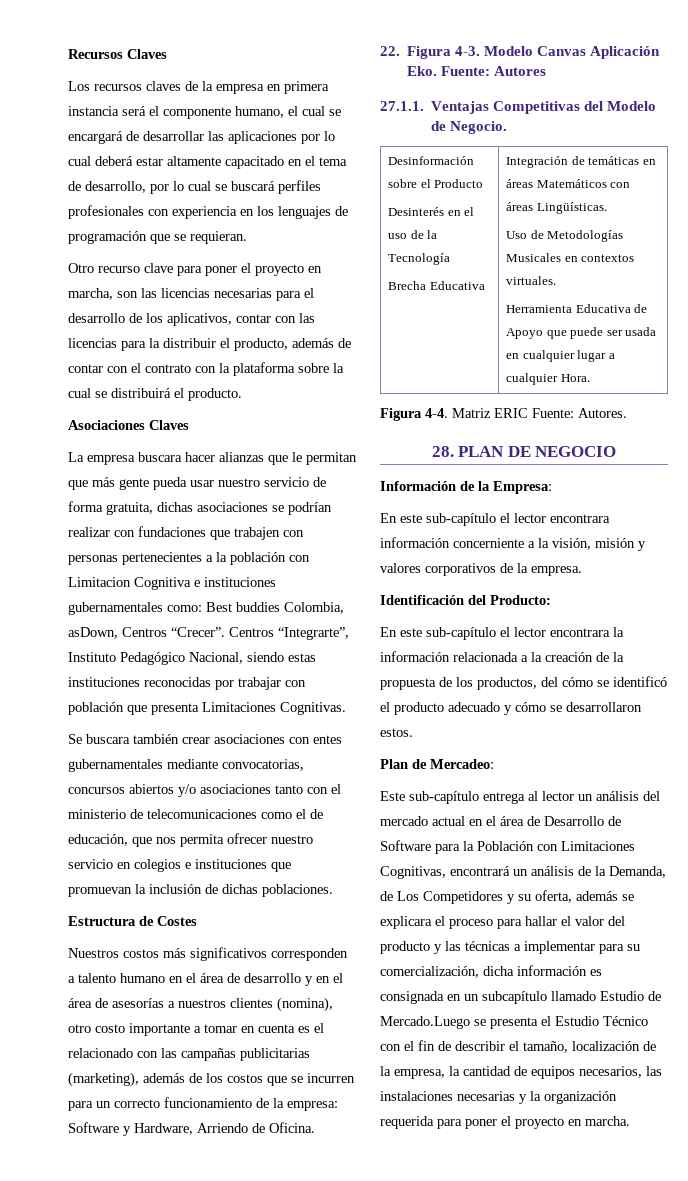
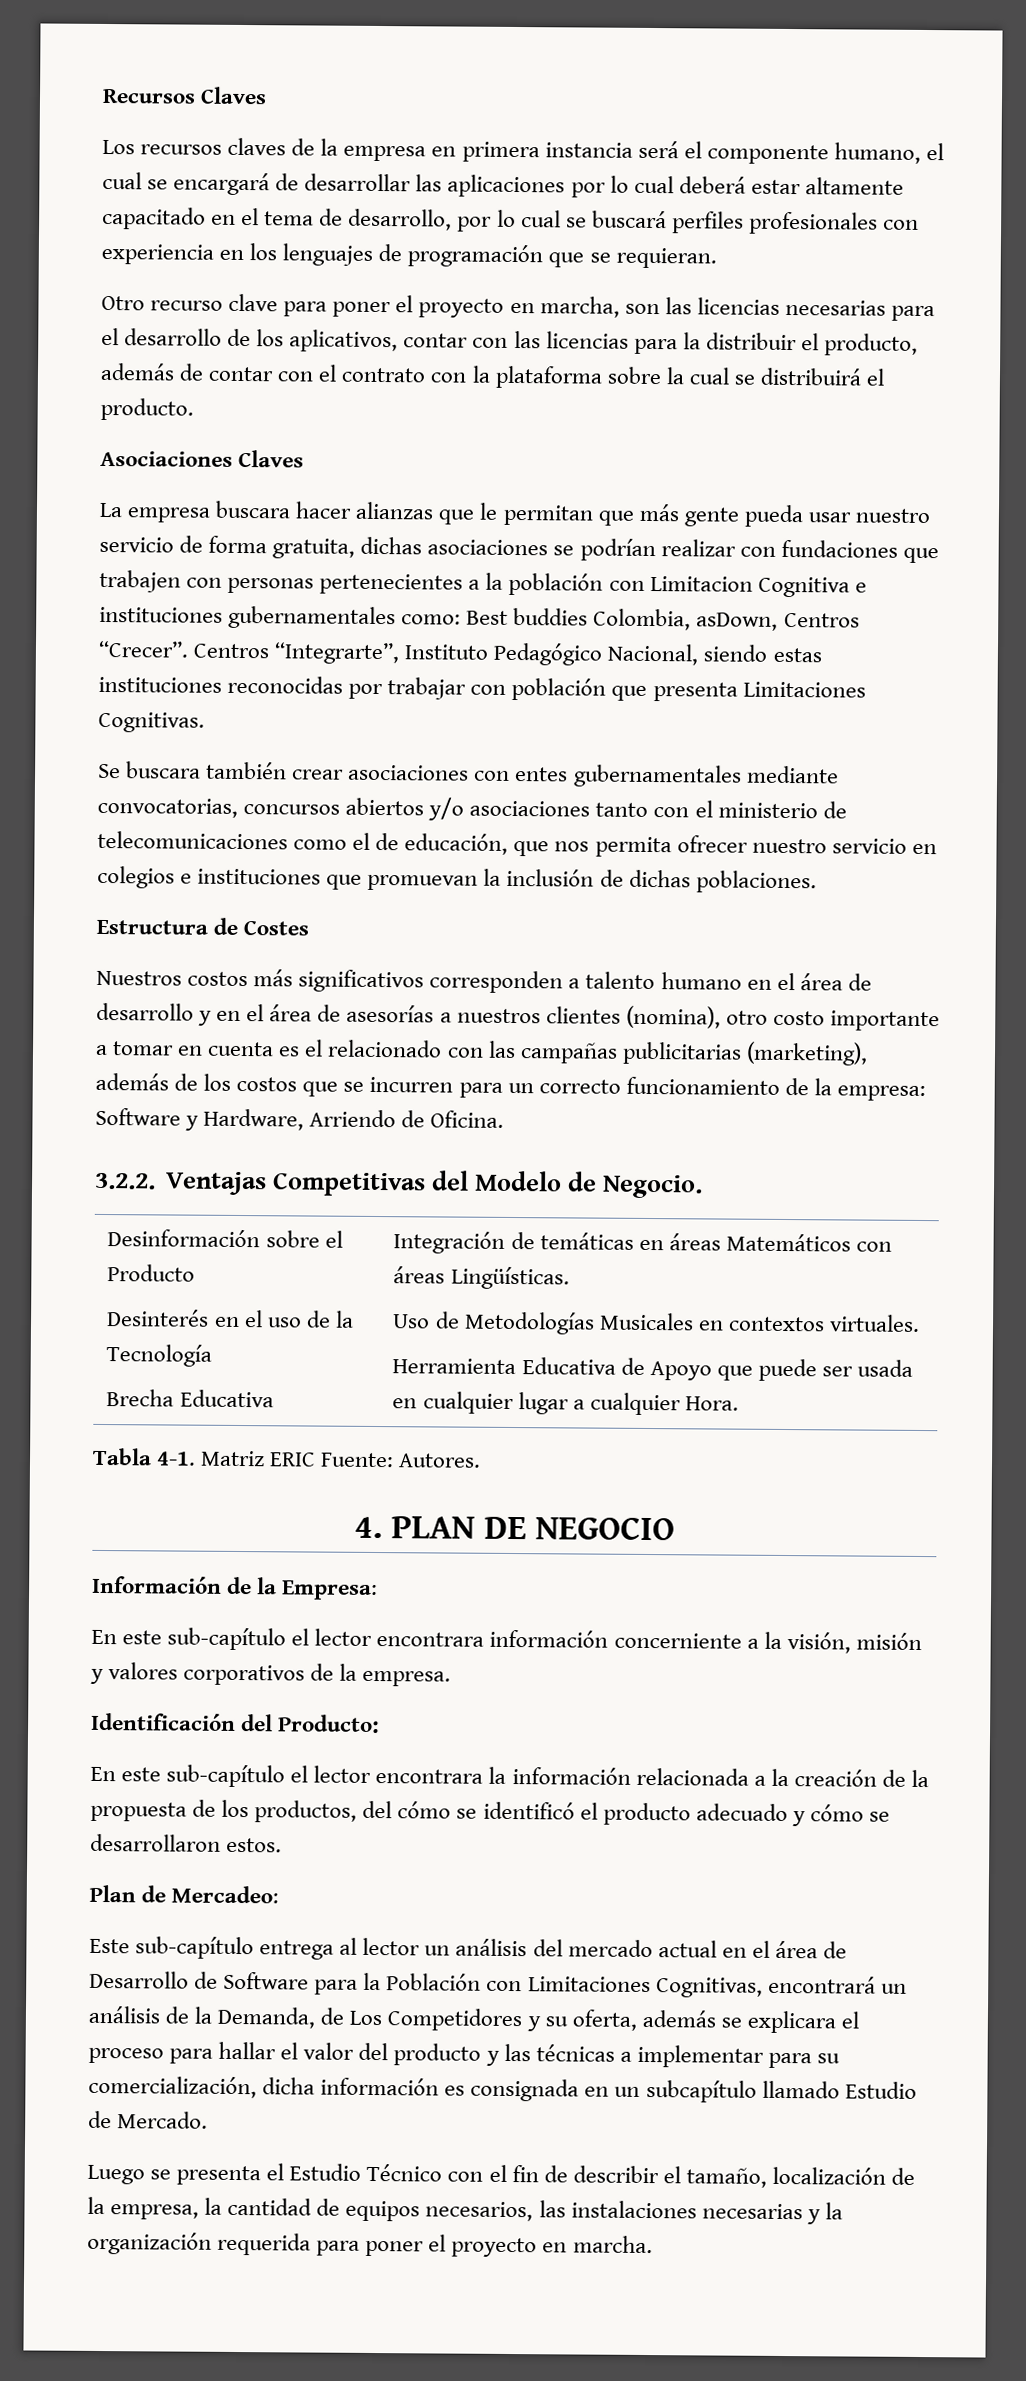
- 22. Figura 4-3. Modelo Canvas Aplicación Eko. Fuente: Autores
- 27.1.1. Ventajas Competitivas del Modelo de Negocio.
+ 3.2.2. Ventajas Competitivas del Modelo de Negocio.
- Figura 4-4.
+ Tabla 4-1.
- 28. PLAN DE NEGOCIO
+ 4. PLAN DE NEGOCIO
- Este sub-capítulo entrega al lector un análisis del mercado actual en el área de Desarrollo de Software para la Población con Limitaciones Cognitivas, encontrará un análisis de la Demanda, de Los Competidores y su oferta, además se explicara el proceso para hallar el valor del producto y las técnicas a implementar para su comercialización, dicha información es consignada en un subcapítulo llamado Estudio de Mercado.Luego se presenta el Estudio Técnico con el fin de describir el tamaño, localización de la empresa, la cantidad de equipos necesarios, las instalaciones necesarias y la organización requerida para poner el proyecto en marcha.
+ Este sub-capítulo entrega al lector un análisis del mercado actual en el área de Desarrollo de Software para la Población con Limitaciones Cognitivas, encontrará un análisis de la Demanda, de Los Competidores y su oferta, además se explicara el proceso para hallar el valor del producto y las técnicas a implementar para su comercialización, dicha información es consignada en un subcapítulo llamado Estudio de Mercado.
+ Luego se presenta el Estudio Técnico con el fin de describir el tamaño, localización de la empresa, la cantidad de equipos necesarios, las instalaciones necesarias y la organización requerida para poner el proyecto en marcha.

